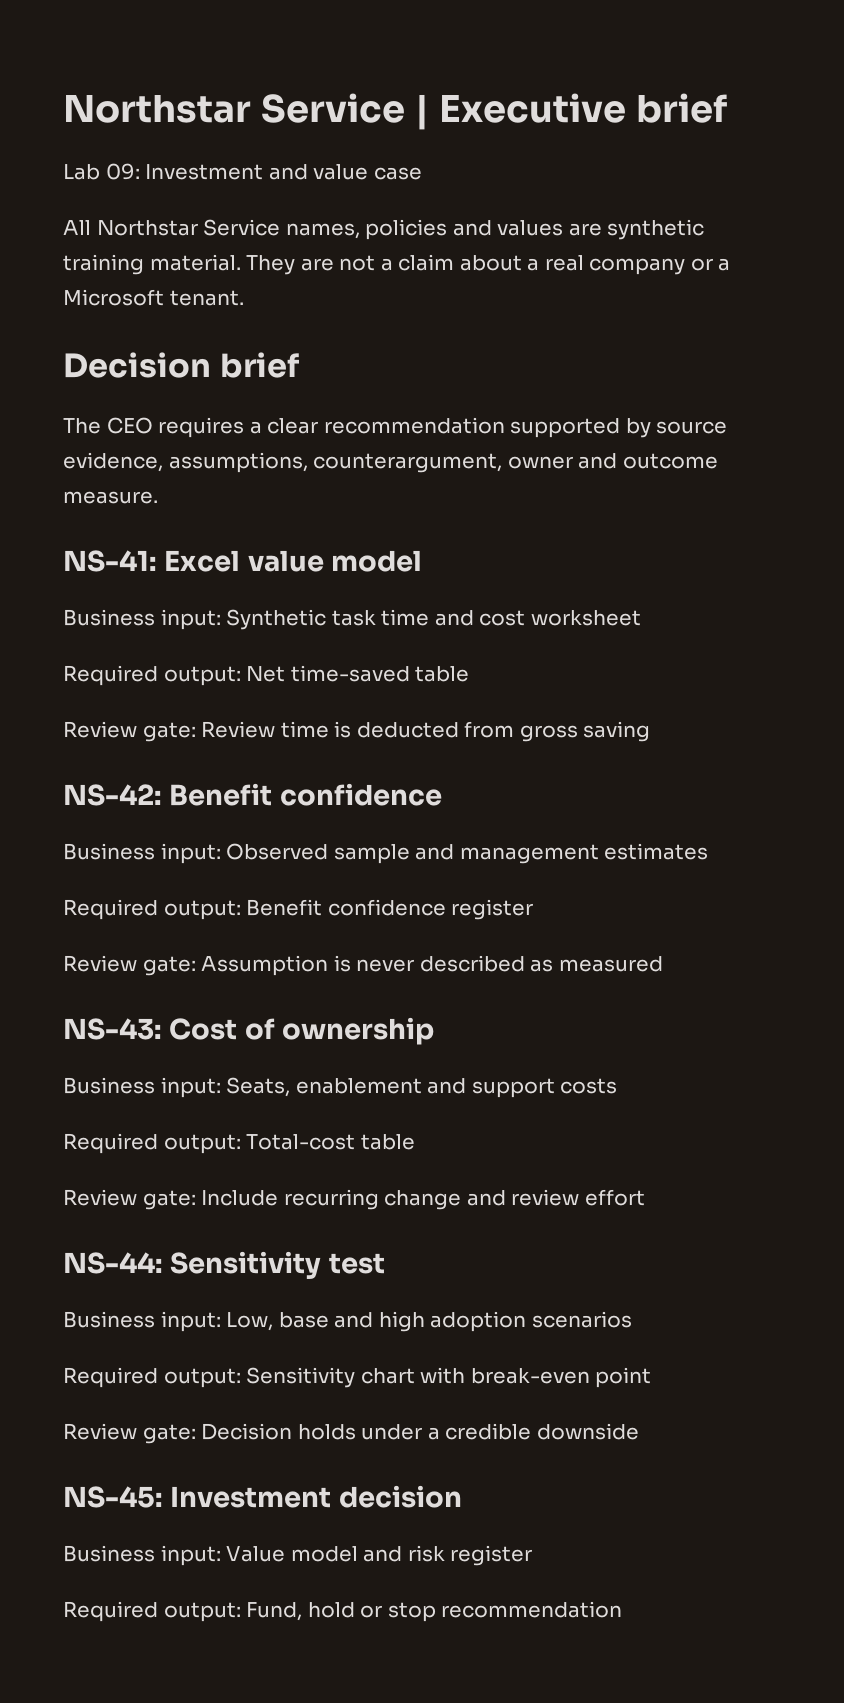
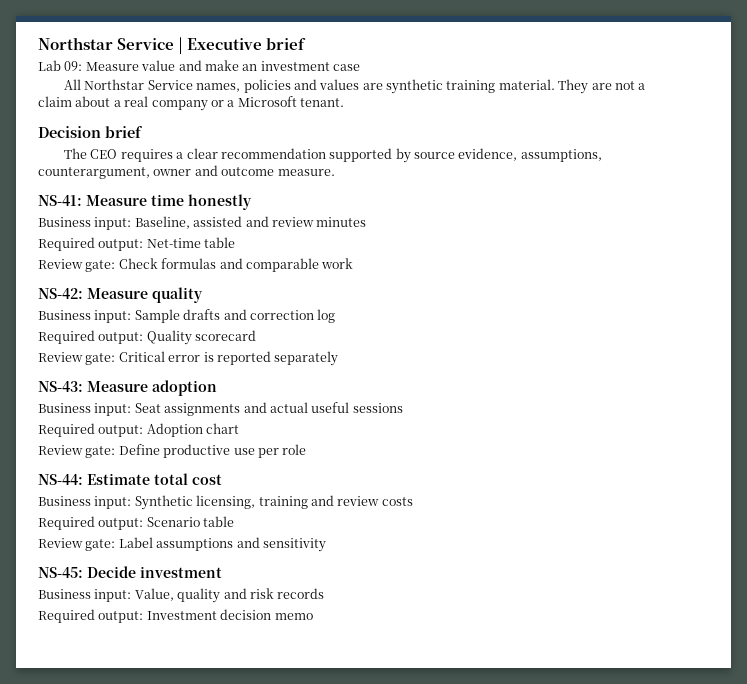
- Lab 09: Investment and value case
+ Lab 09: Measure value and make an investment case
- NS-41: Excel value model
- Business input: Synthetic task time and cost worksheet
- Required output: Net time-saved table
- Review gate: Review time is deducted from gross saving
- NS-42: Benefit confidence
- Business input: Observed sample and management estimates
- Required output: Benefit confidence register
- Review gate: Assumption is never described as measured
- NS-43: Cost of ownership
- Business input: Seats, enablement and support costs
- Required output: Total-cost table
- Review gate: Include recurring change and review effort
- NS-44: Sensitivity test
- Business input: Low, base and high adoption scenarios
- Required output: Sensitivity chart with break-even point
- Review gate: Decision holds under a credible downside
- NS-45: Investment decision
- Business input: Value model and risk register
- Required output: Fund, hold or stop recommendation
+ NS-41: Measure time honestly
+ Business input: Baseline, assisted and review minutes
+ Required output: Net-time table
+ Review gate: Check formulas and comparable work
+ NS-42: Measure quality
+ Business input: Sample drafts and correction log
+ Required output: Quality scorecard
+ Review gate: Critical error is reported separately
+ NS-43: Measure adoption
+ Business input: Seat assignments and actual useful sessions
+ Required output: Adoption chart
+ Review gate: Define productive use per role
+ NS-44: Estimate total cost
+ Business input: Synthetic licensing, training and review costs
+ Required output: Scenario table
+ Review gate: Label assumptions and sensitivity
+ NS-45: Decide investment
+ Business input: Value, quality and risk records
+ Required output: Investment decision memo

